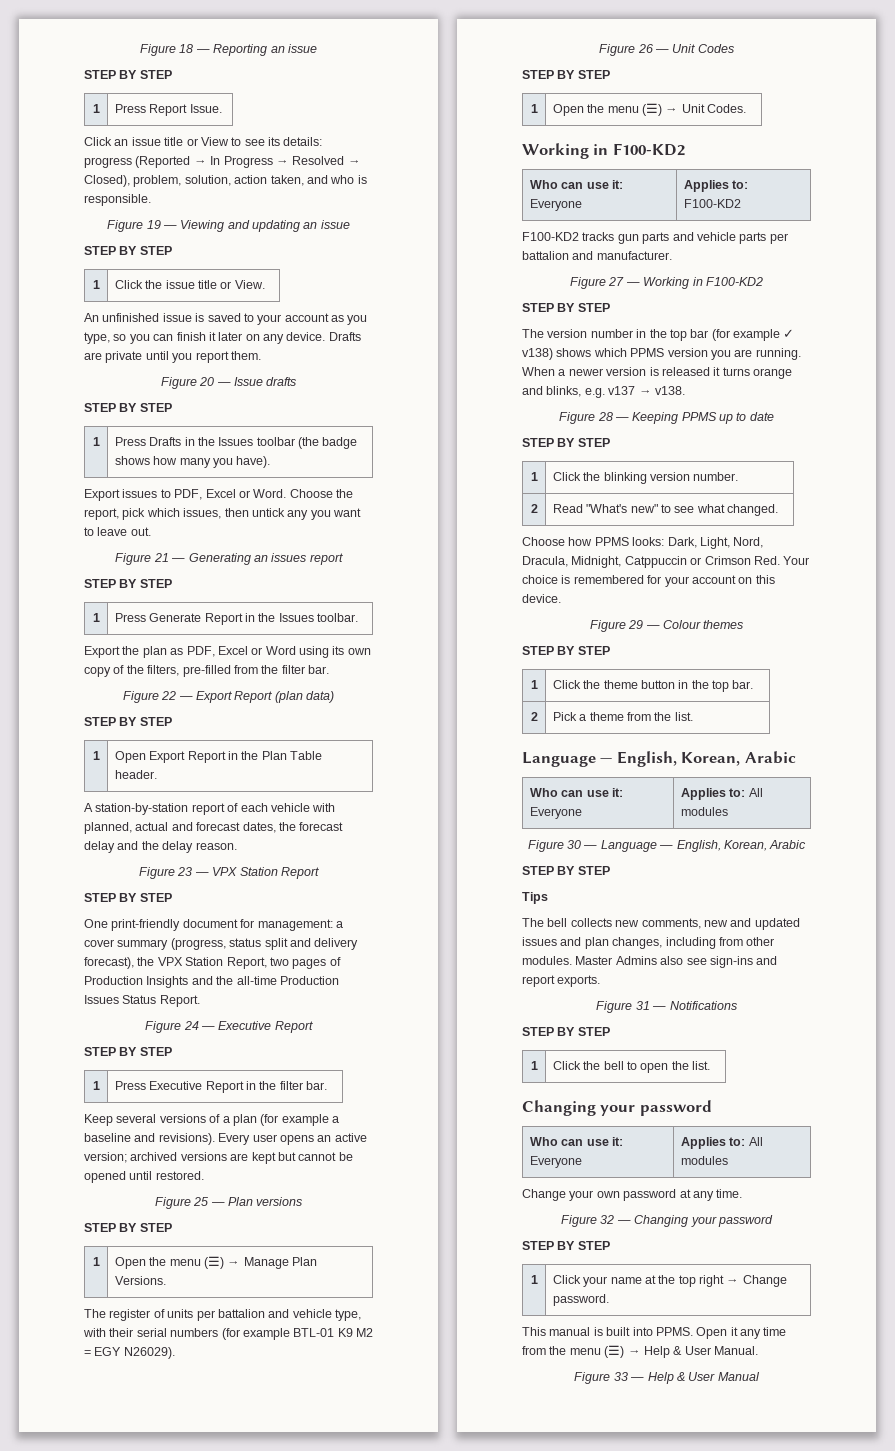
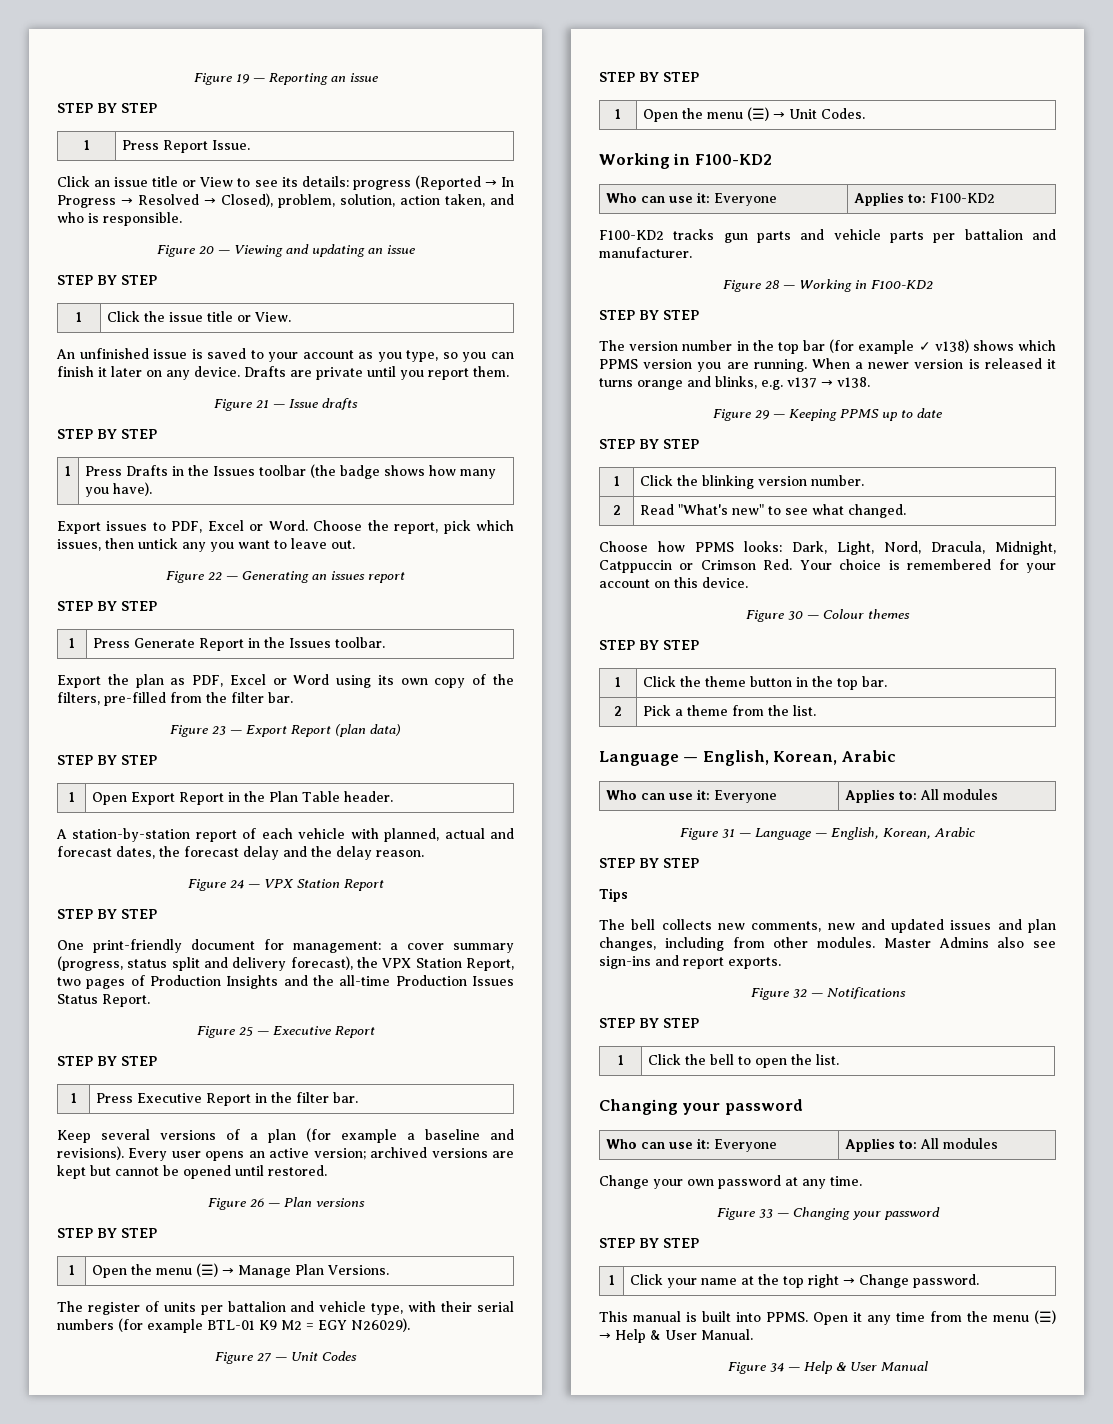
- Figure 18 — Reporting an issue
+ Figure 19 — Reporting an issue
- Figure 19 — Viewing and updating an issue
+ Figure 20 — Viewing and updating an issue
- Figure 20 — Issue drafts
+ Figure 21 — Issue drafts
- Figure 21 — Generating an issues report
+ Figure 22 — Generating an issues report
- Figure 22 — Export Report (plan data)
+ Figure 23 — Export Report (plan data)
- Figure 23 — VPX Station Report
+ Figure 24 — VPX Station Report
- Figure 24 — Executive Report
+ Figure 25 — Executive Report
- Figure 25 — Plan versions
+ Figure 26 — Plan versions
- Figure 26 — Unit Codes
+ Figure 27 — Unit Codes
- Figure 27 — Working in F100-KD2
+ Figure 28 — Working in F100-KD2
- Figure 28 — Keeping PPMS up to date
+ Figure 29 — Keeping PPMS up to date
- Figure 29 — Colour themes
+ Figure 30 — Colour themes
- Figure 30 — Language — English, Korean, Arabic
+ Figure 31 — Language — English, Korean, Arabic
- Figure 31 — Notifications
+ Figure 32 — Notifications
- Figure 32 — Changing your password
+ Figure 33 — Changing your password
- Figure 33 — Help & User Manual
+ Figure 34 — Help & User Manual

